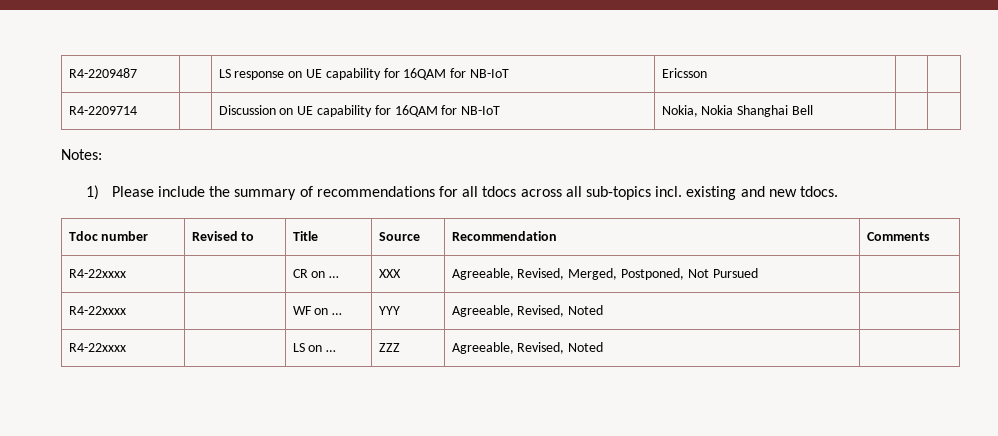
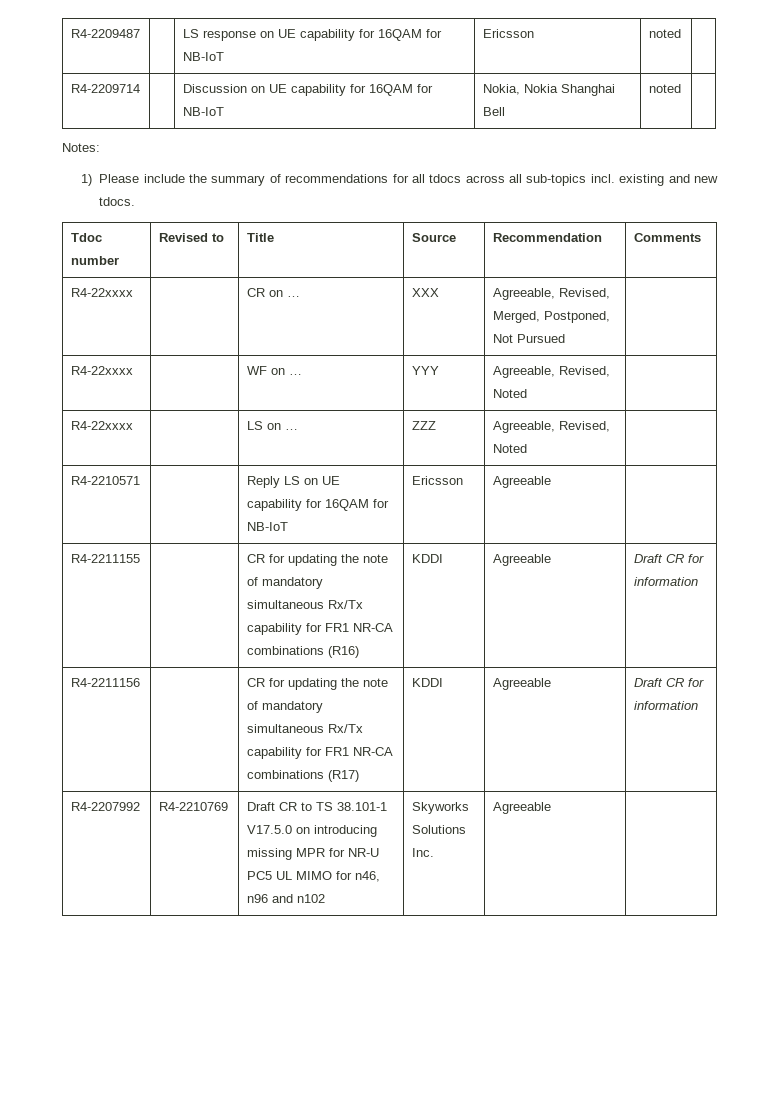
- R4-2209487 | | LS response on UE capability for 16QAM for NB-IoT | Ericsson | |
+ R4-2209487 | | LS response on UE capability for 16QAM for NB-IoT | Ericsson | noted |
- R4-2209714 | | Discussion on UE capability for 16QAM for NB-IoT | Nokia, Nokia Shanghai Bell | |
+ R4-2209714 | | Discussion on UE capability for 16QAM for NB-IoT | Nokia, Nokia Shanghai Bell | noted |
+ R4-2210571 | | Reply LS on UE capability for 16QAM for NB-IoT | Ericsson | Agreeable |
+ R4-2211155 | | CR for updating the note of mandatory simultaneous Rx/Tx capability for FR1 NR-CA combinations (R16) | KDDI | Agreeable | Draft CR for information
+ R4-2211156 | | CR for updating the note of mandatory simultaneous Rx/Tx capability for FR1 NR-CA combinations (R17) | KDDI | Agreeable | Draft CR for information
+ R4-2207992 | R4-2210769 | Draft CR to TS 38.101-1 V17.5.0 on introducing missing MPR for NR-U PC5 UL MIMO for n46, n96 and n102 | Skyworks Solutions Inc. | Agreeable |

